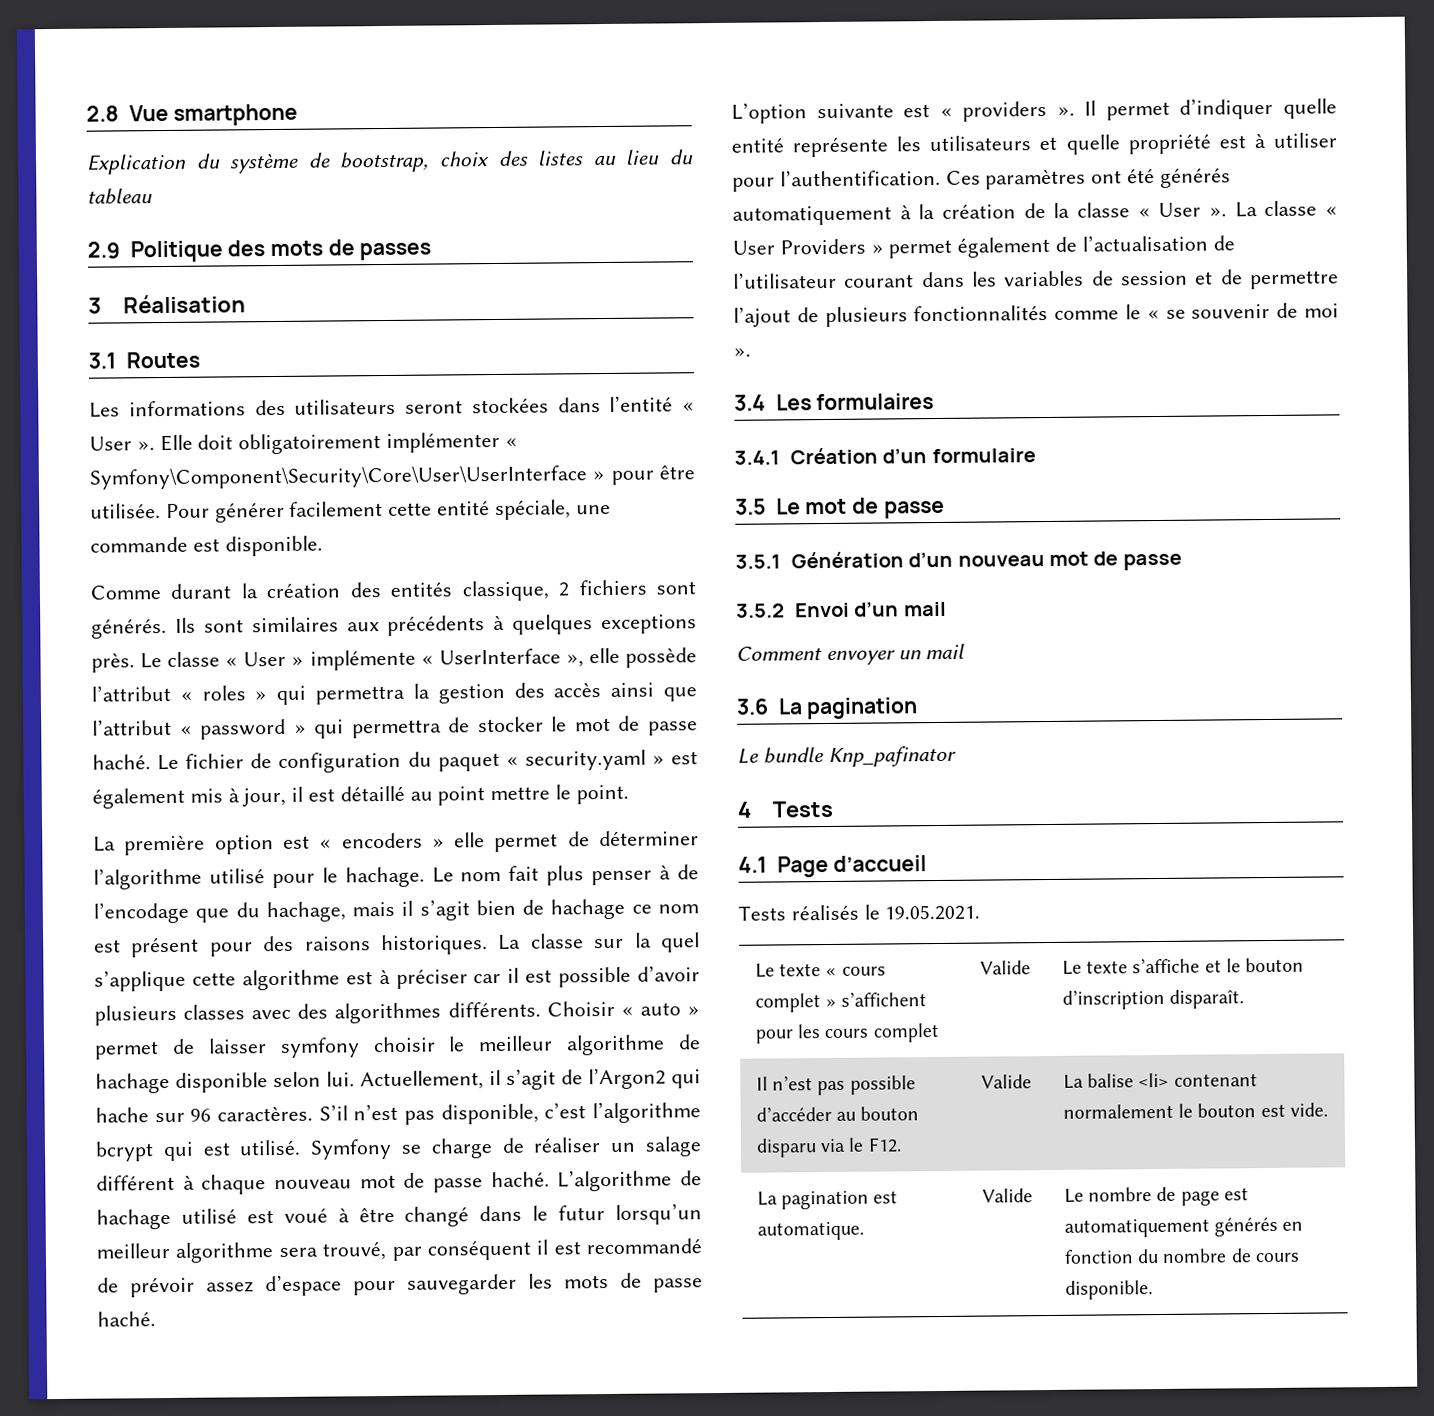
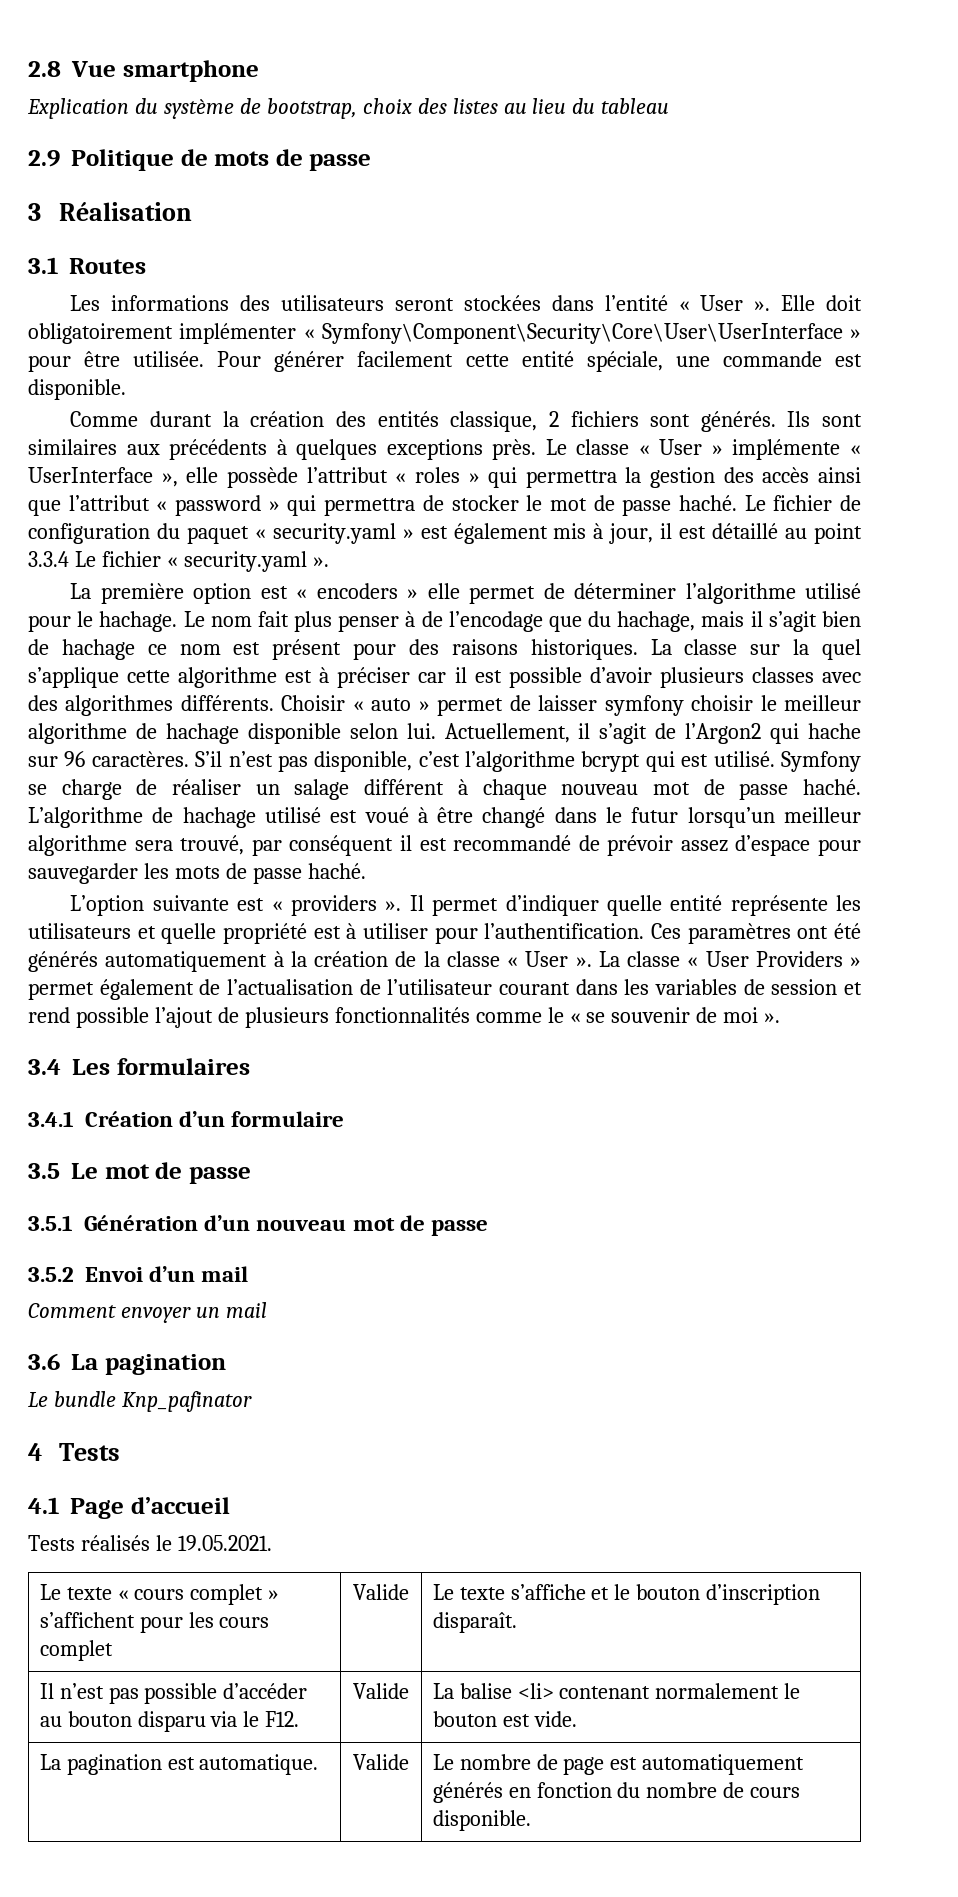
- 2.9 Politique des mots de passes
+ 2.9 Politique de mots de passe
- Le fichier de configuration du paquet « security.yaml » est également mis à jour, il est détaillé au point mettre le point.
+ Le fichier de configuration du paquet « security.yaml » est également mis à jour, il est détaillé au point 3.3.4 Le fichier « security.yaml ».
- La classe « User Providers » permet également de l’actualisation de l’utilisateur courant dans les variables de session et de permettre l’ajout de plusieurs fonctionnalités comme le « se souvenir de moi ».
+ La classe « User Providers » permet également de l’actualisation de l’utilisateur courant dans les variables de session et rend possible l’ajout de plusieurs fonctionnalités comme le « se souvenir de moi ».

